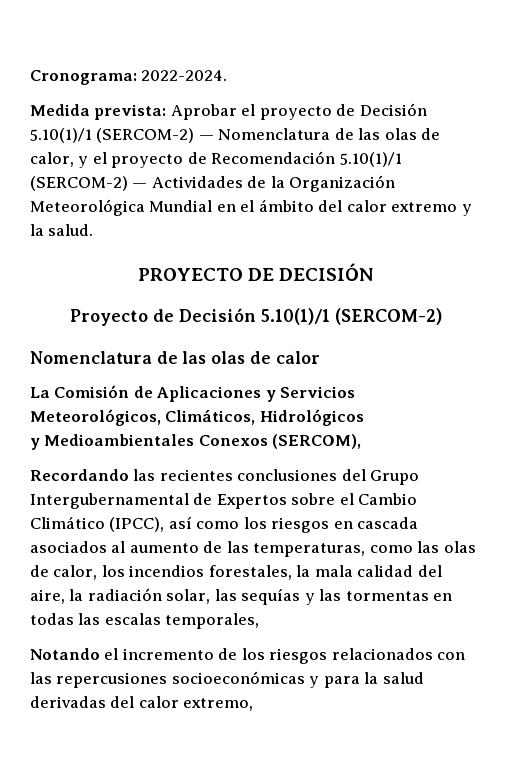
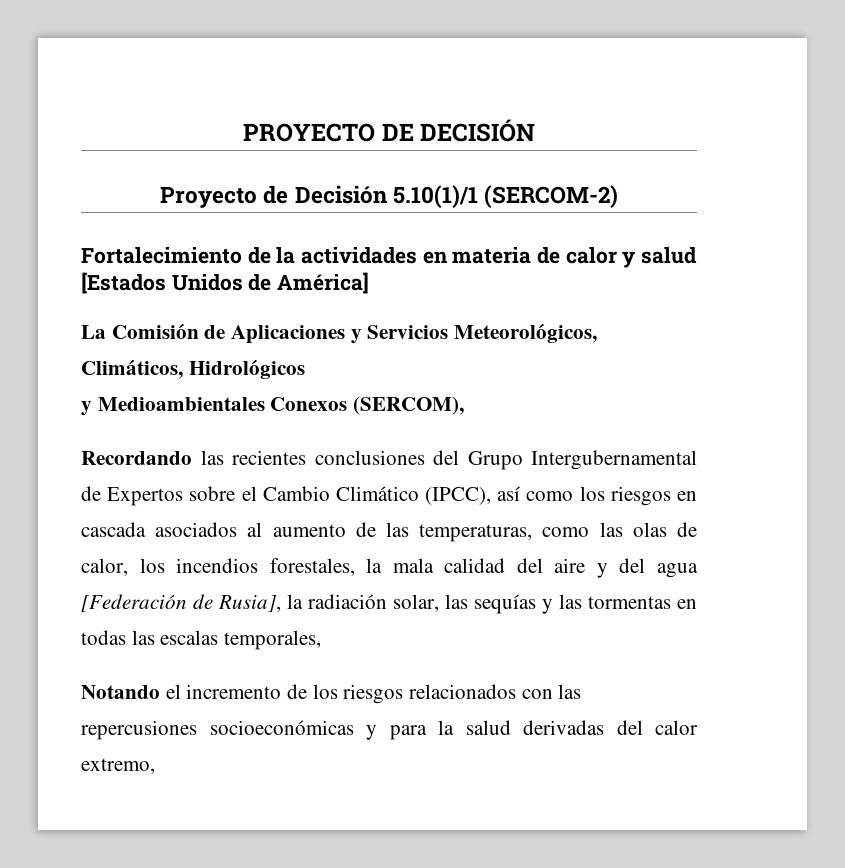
- Cronograma: 2022-2024.
- Medida prevista: Aprobar el proyecto de Decisión 5.10(1)/1 (SERCOM-2) — Nomenclatura de las olas de calor, y el proyecto de Recomendación 5.10(1)/1 (SERCOM-2) — Actividades de la Organización Meteorológica Mundial en el ámbito del calor extremo y la salud.
- Nomenclatura de las olas de calor
+ Fortalecimiento de la actividades en materia de calor y salud [Estados Unidos de América]
- Recordando las recientes conclusiones del Grupo Intergubernamental de Expertos sobre el Cambio Climático (IPCC), así como los riesgos en cascada asociados al aumento de las temperaturas, como las olas de calor, los incendios forestales, la mala calidad del aire, la radiación solar, las sequías y las tormentas en todas las escalas temporales,
+ Recordando las recientes conclusiones del Grupo Intergubernamental de Expertos sobre el Cambio Climático (IPCC), así como los riesgos en cascada asociados al aumento de las temperaturas, como las olas de calor, los incendios forestales, la mala calidad del aire y del agua [Federación de Rusia], la radiación solar, las sequías y las tormentas en todas las escalas temporales,

